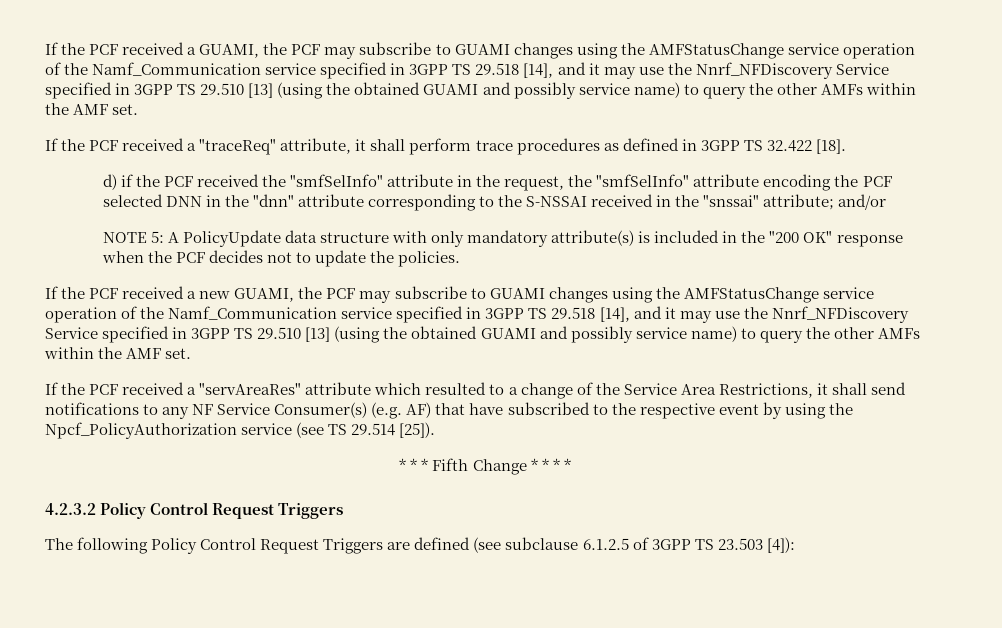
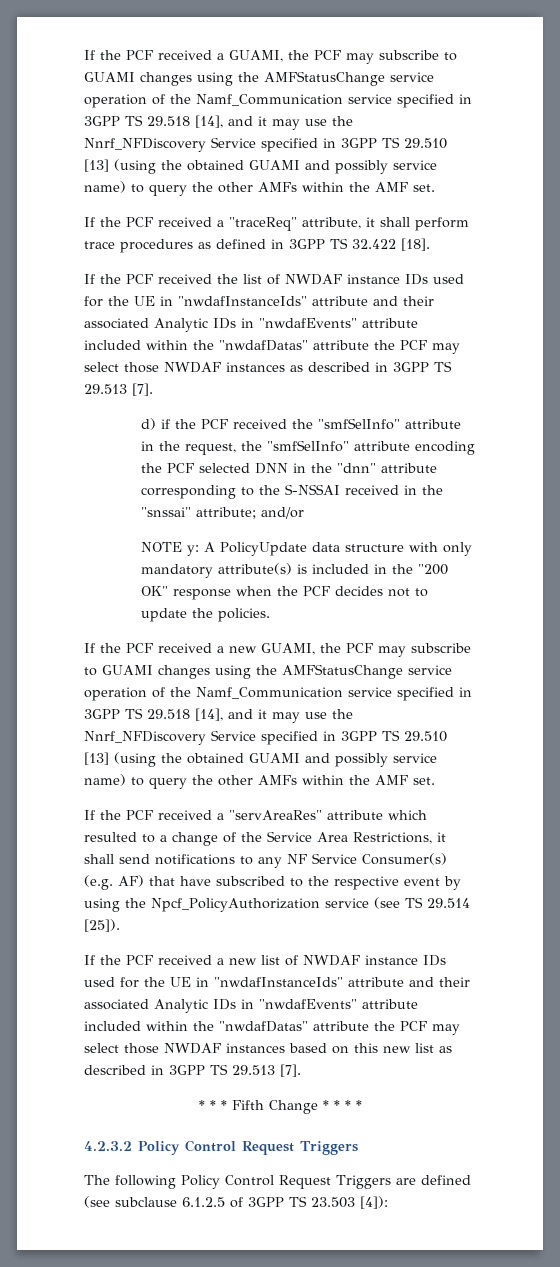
+ If the PCF received the list of NWDAF instance IDs used for the UE in "nwdafInstanceIds" attribute and their associated Analytic IDs in "nwdafEvents" attribute included within the "nwdafDatas" attribute the PCF may select those NWDAF instances as described in 3GPP TS 29.513 [7].
- NOTE 5: A PolicyUpdate data structure with only mandatory attribute(s) is included in the "200 OK" response when the PCF decides not to update the policies.
+ NOTE y: A PolicyUpdate data structure with only mandatory attribute(s) is included in the "200 OK" response when the PCF decides not to update the policies.
+ If the PCF received a new list of NWDAF instance IDs used for the UE in "nwdafInstanceIds" attribute and their associated Analytic IDs in "nwdafEvents" attribute included within the "nwdafDatas" attribute the PCF may select those NWDAF instances based on this new list as described in 3GPP TS 29.513 [7].

